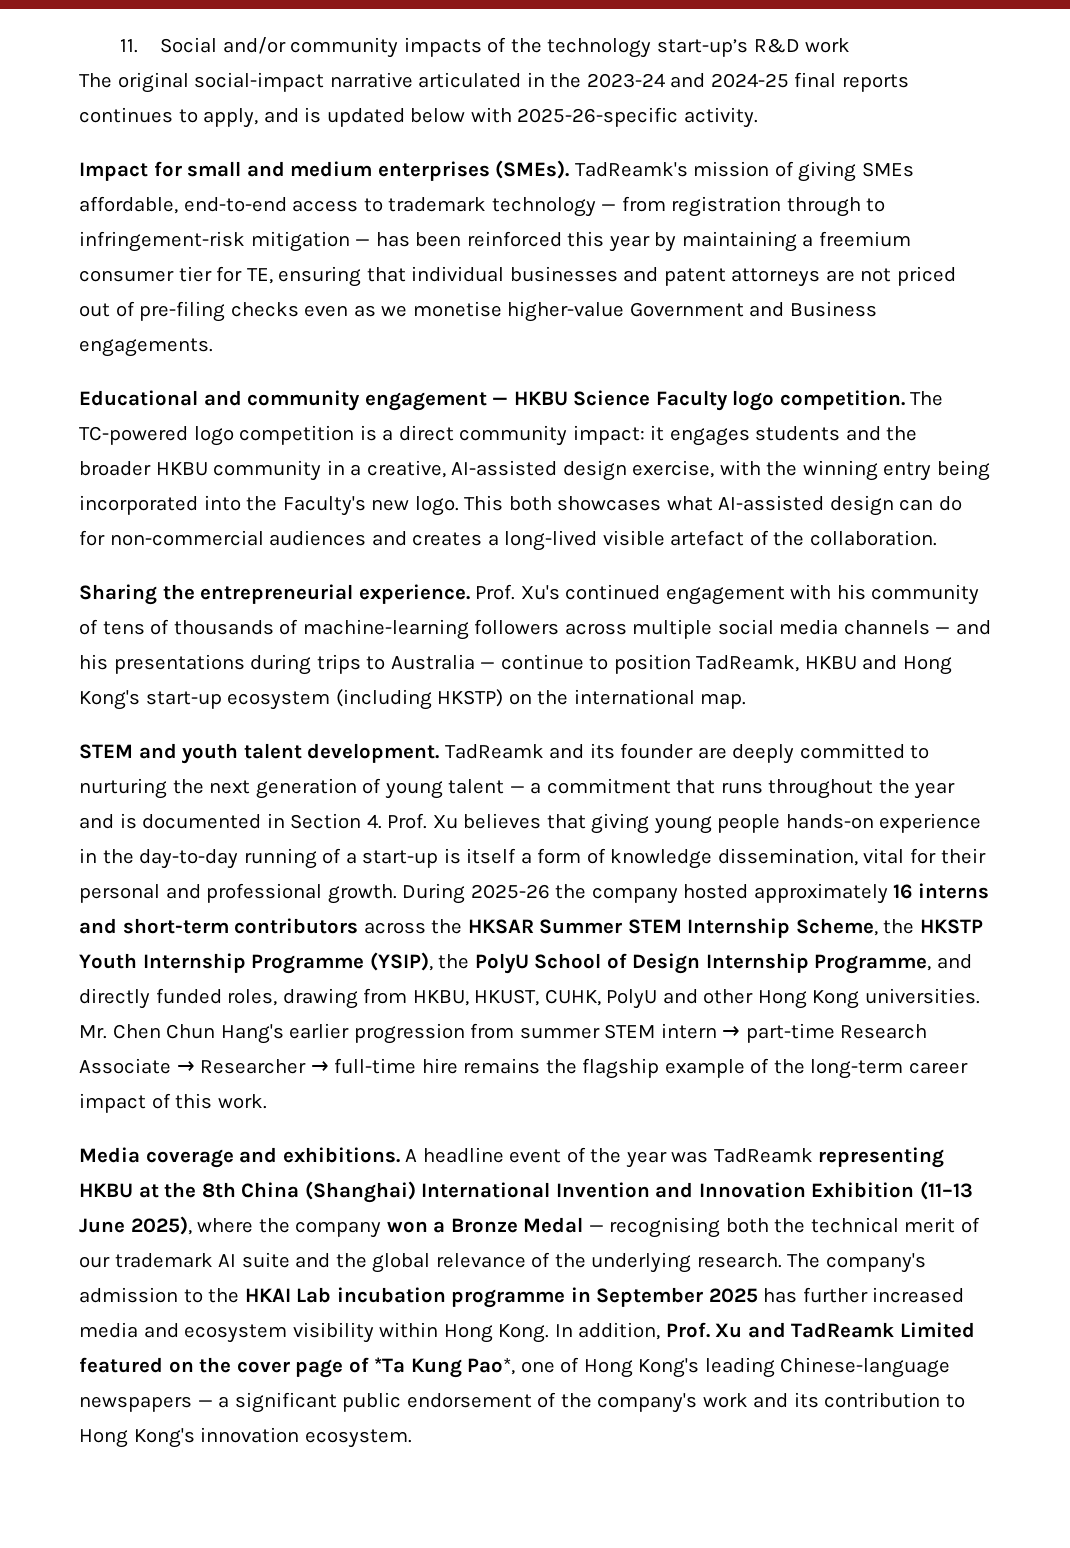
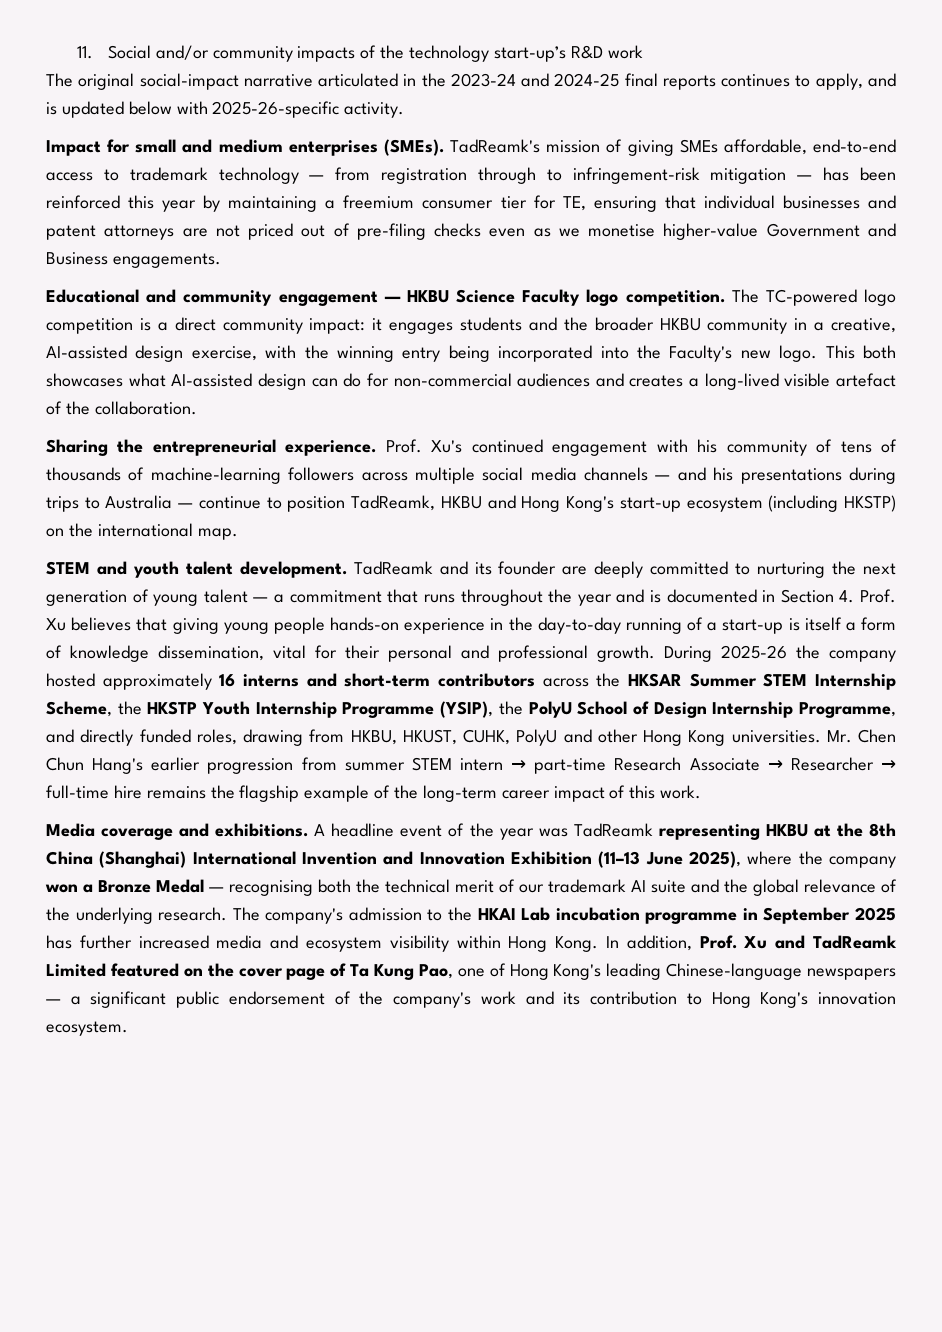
- In addition, Prof. Xu and TadReamk Limited featured on the cover page of *Ta Kung Pao*, one of Hong Kong's leading Chinese-language newspapers — a significant public endorsement of the company's work and its contribution to Hong Kong's innovation ecosystem.
+ In addition, Prof. Xu and TadReamk Limited featured on the cover page of Ta Kung Pao, one of Hong Kong's leading Chinese-language newspapers — a significant public endorsement of the company's work and its contribution to Hong Kong's innovation ecosystem.

